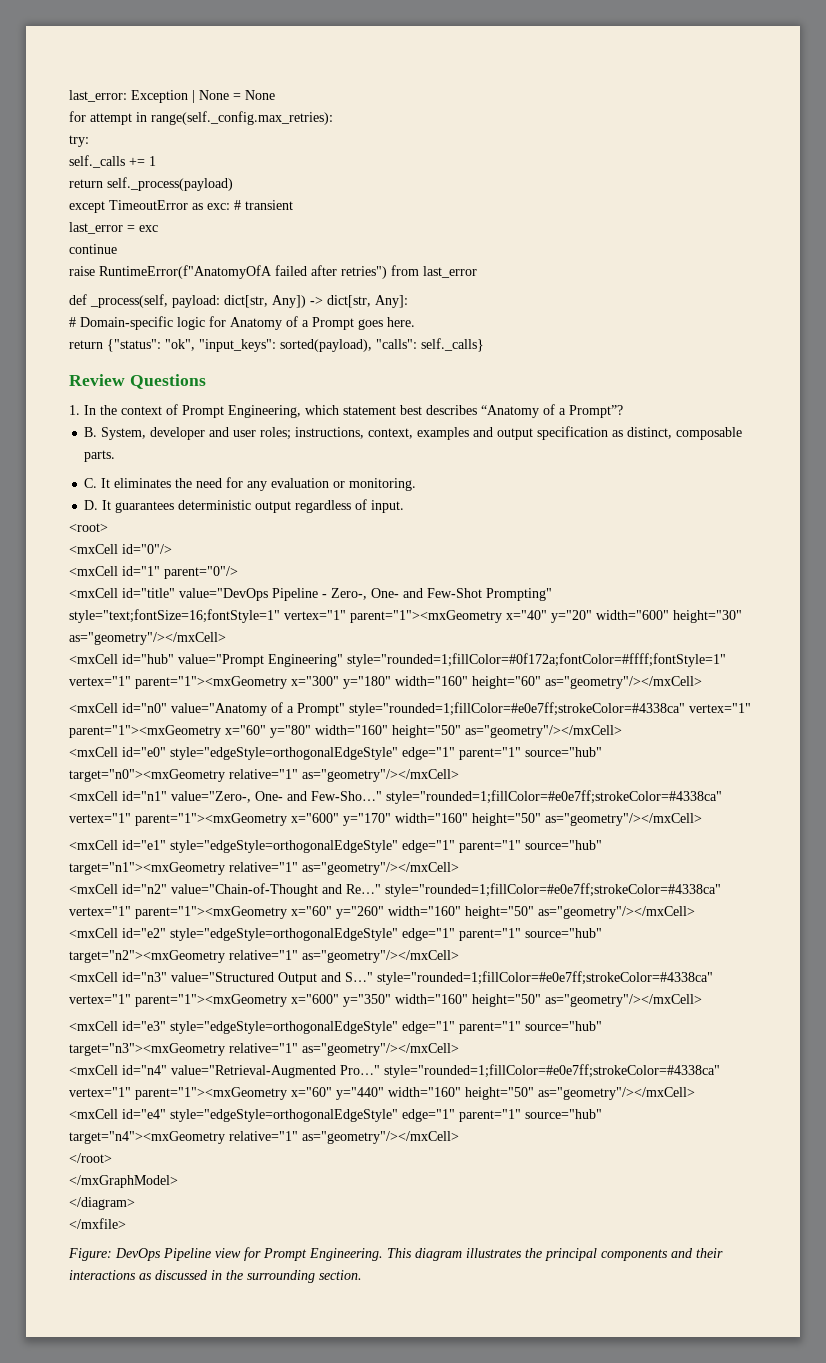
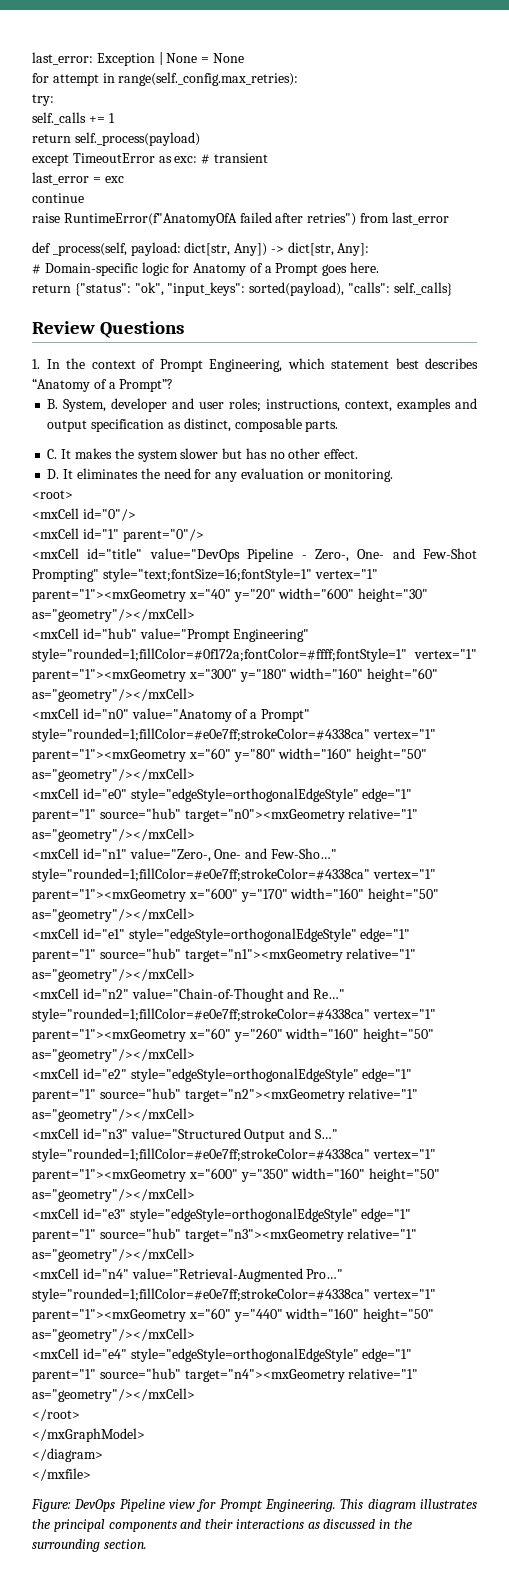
- C. It eliminates the need for any evaluation or monitoring.
+ C. It makes the system slower but has no other effect.
+ D. It eliminates the need for any evaluation or monitoring.
- D. It guarantees deterministic output regardless of input.

